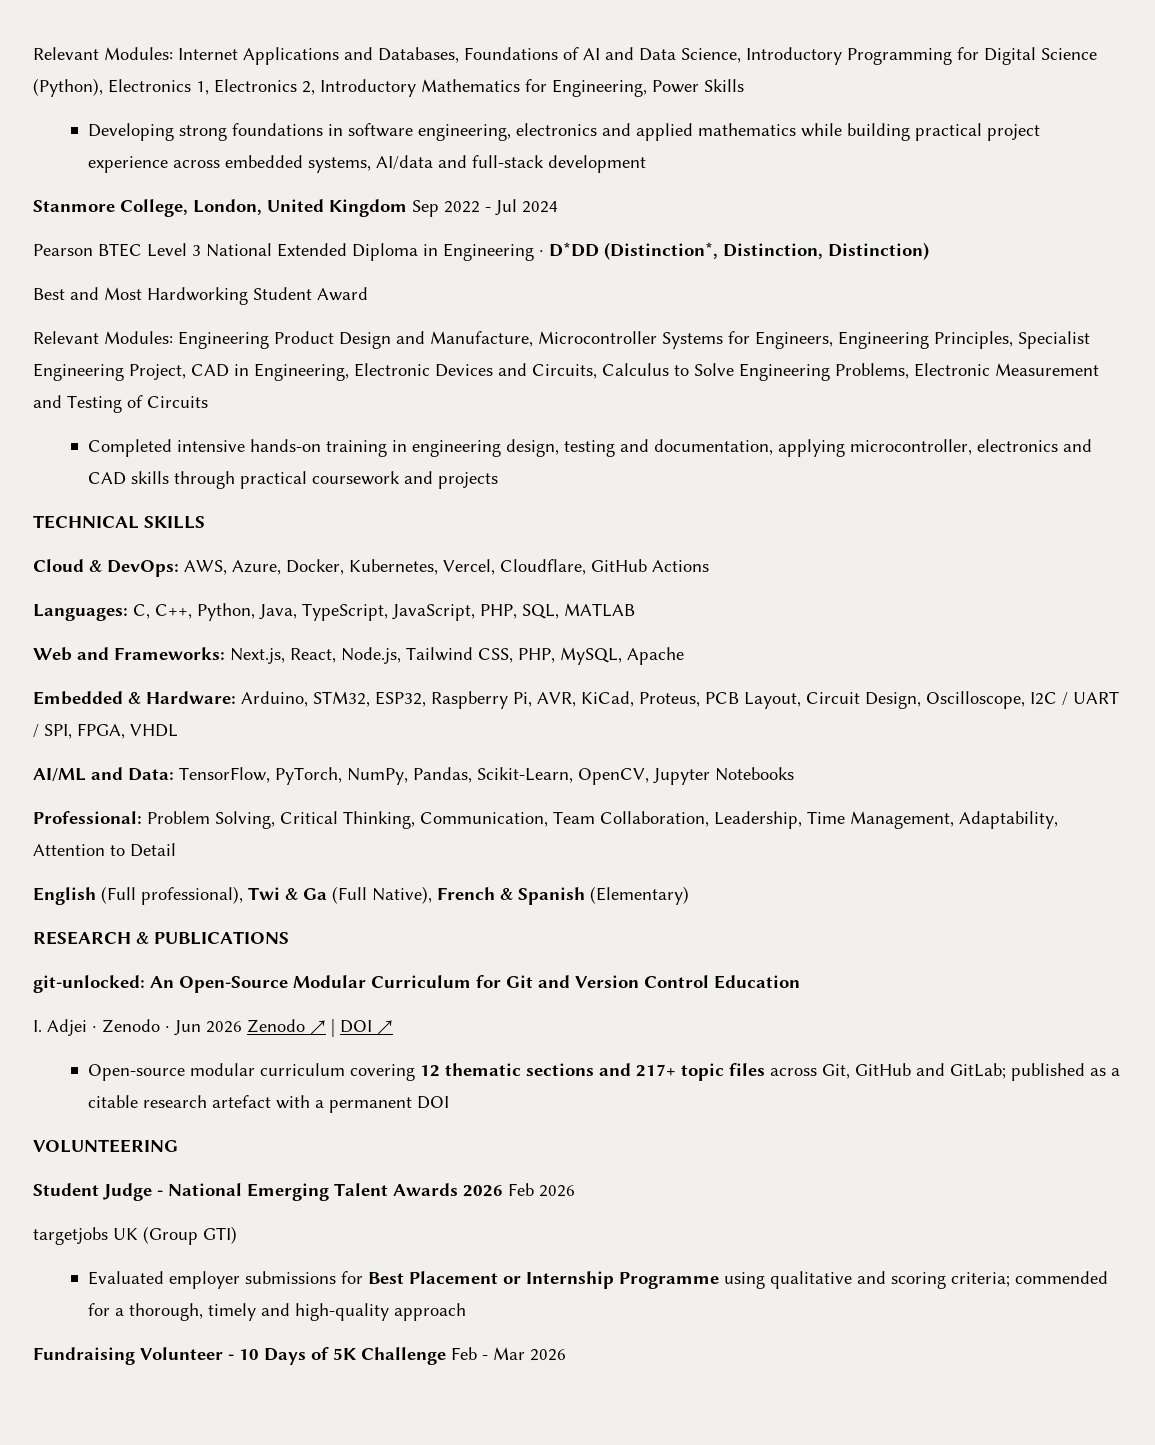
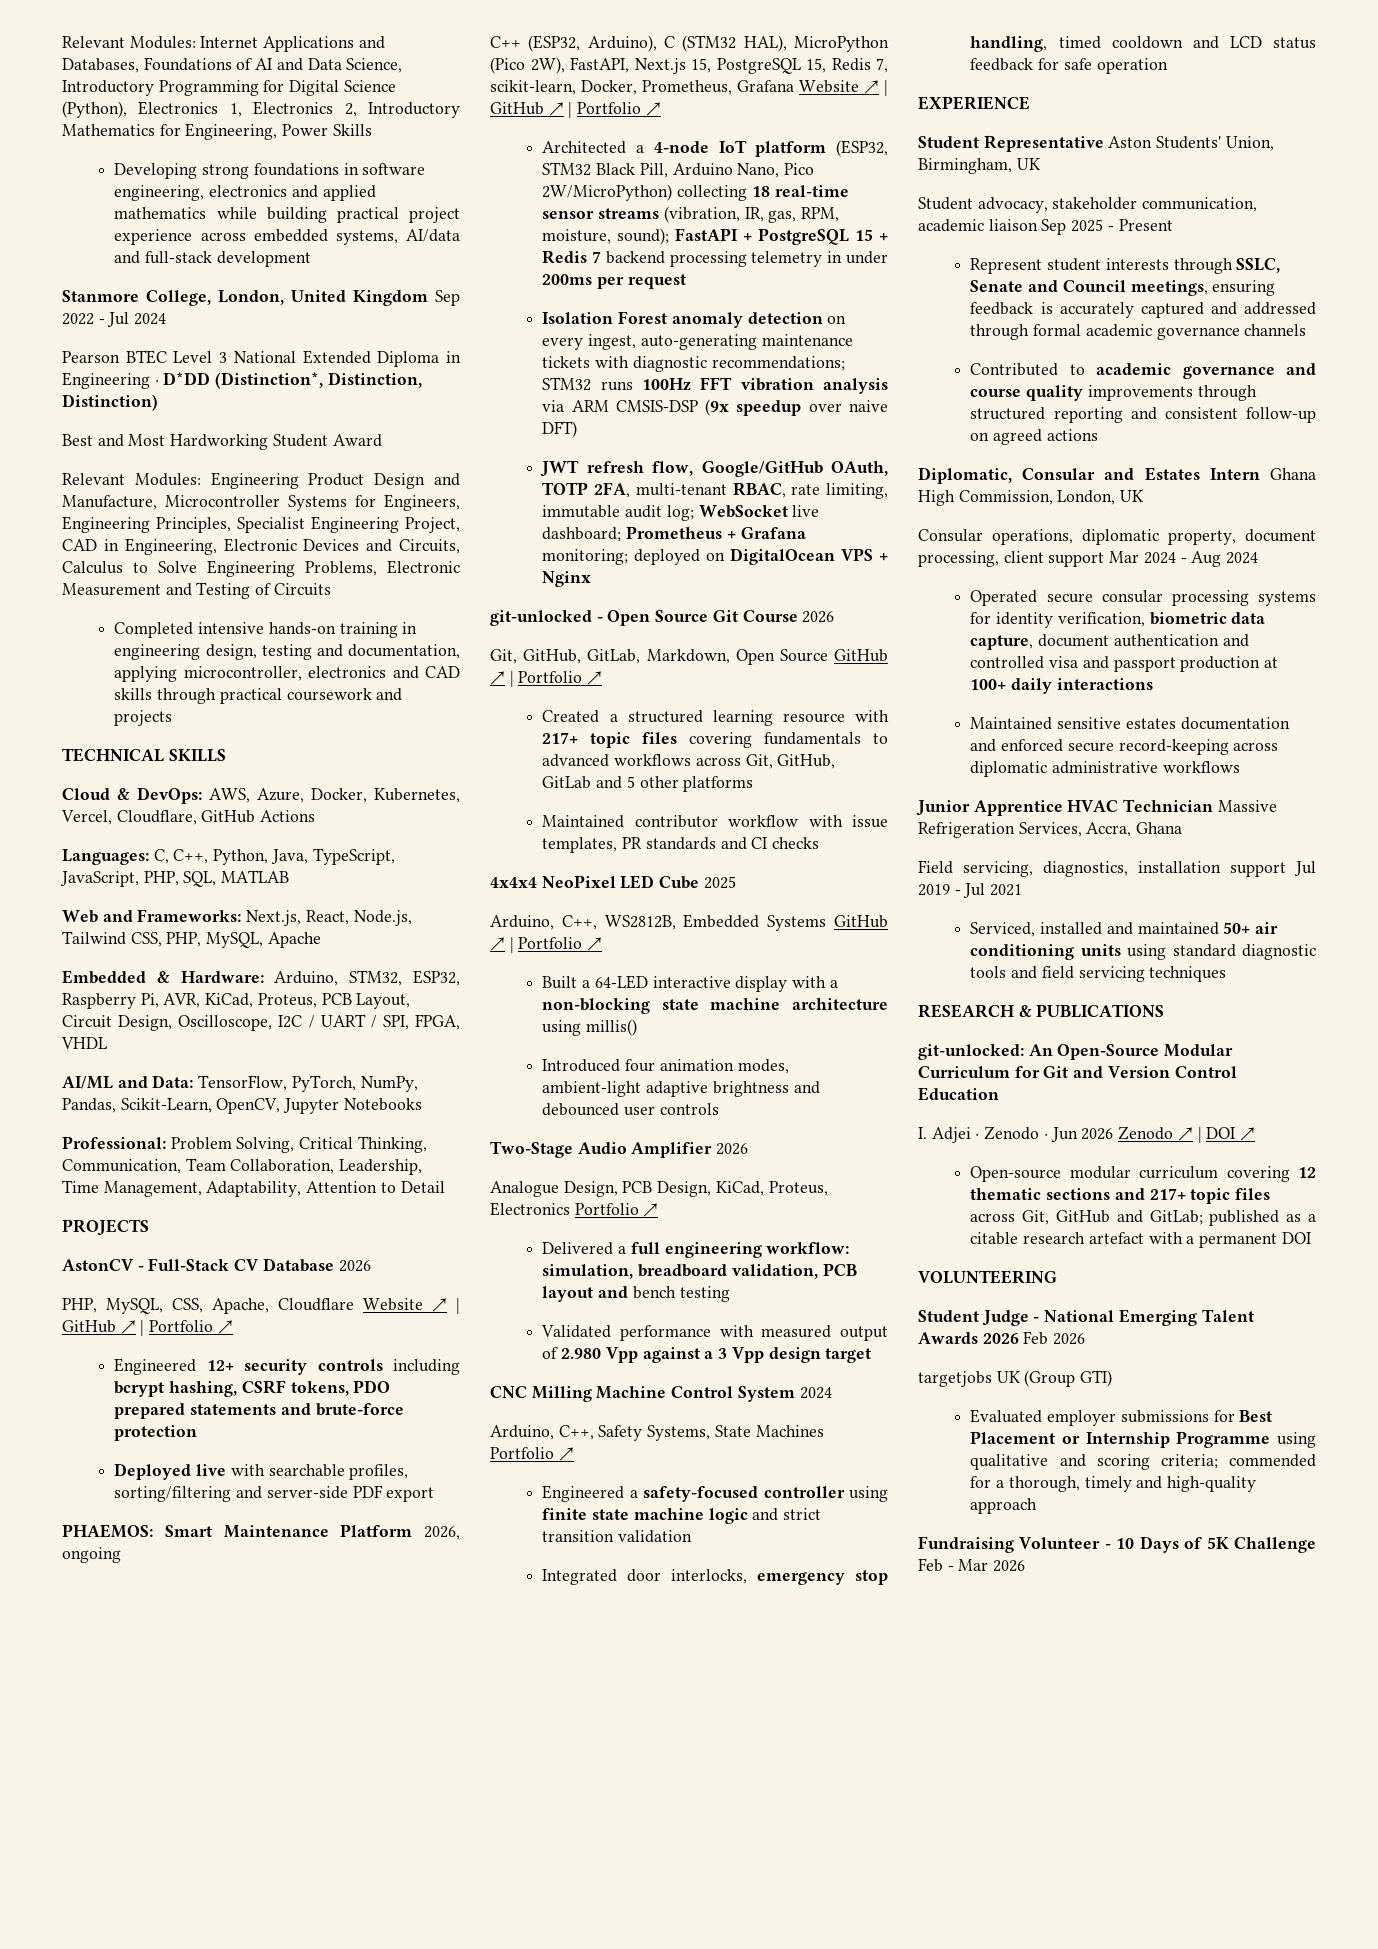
- English (Full professional), Twi & Ga (Full Native), French & Spanish (Elementary)
+ PROJECTS
+ AstonCV - Full-Stack CV Database 2026
+ PHP, MySQL, CSS, Apache, Cloudflare Website ↗ | GitHub ↗ | Portfolio ↗
+ Engineered 12+ security controls including bcrypt hashing, CSRF tokens, PDO prepared statements and brute-force protection
+ Deployed live with searchable profiles, sorting/filtering and server-side PDF export
+ PHAEMOS: Smart Maintenance Platform 2026, ongoing
+ C++ (ESP32, Arduino), C (STM32 HAL), MicroPython (Pico 2W), FastAPI, Next.js 15, PostgreSQL 15, Redis 7, scikit-learn, Docker, Prometheus, Grafana Website ↗ | GitHub ↗ | Portfolio ↗
+ Architected a 4-node IoT platform (ESP32, STM32 Black Pill, Arduino Nano, Pico 2W/MicroPython) collecting 18 real-time sensor streams (vibration, IR, gas, RPM, moisture, sound); FastAPI + PostgreSQL 15 + Redis 7 backend processing telemetry in under 200ms per request
+ Isolation Forest anomaly detection on every ingest, auto-generating maintenance tickets with diagnostic recommendations; STM32 runs 100Hz FFT vibration analysis via ARM CMSIS-DSP (9x speedup over naive DFT)
+ JWT refresh flow, Google/GitHub OAuth, TOTP 2FA, multi-tenant RBAC, rate limiting, immutable audit log; WebSocket live dashboard; Prometheus + Grafana monitoring; deployed on DigitalOcean VPS + Nginx
+ git-unlocked - Open Source Git Course 2026
+ Git, GitHub, GitLab, Markdown, Open Source GitHub ↗ | Portfolio ↗
+ Created a structured learning resource with 217+ topic files covering fundamentals to advanced workflows across Git, GitHub, GitLab and 5 other platforms
+ Maintained contributor workflow with issue templates, PR standards and CI checks
+ 4x4x4 NeoPixel LED Cube 2025
+ Arduino, C++, WS2812B, Embedded Systems GitHub ↗ | Portfolio ↗
+ Built a 64-LED interactive display with a non-blocking state machine architecture using millis()
+ Introduced four animation modes, ambient-light adaptive brightness and debounced user controls
+ Two-Stage Audio Amplifier 2026
+ Analogue Design, PCB Design, KiCad, Proteus, Electronics Portfolio ↗
+ Delivered a full engineering workflow: simulation, breadboard validation, PCB layout and bench testing
+ Validated performance with measured output of 2.980 Vpp against a 3 Vpp design target
+ CNC Milling Machine Control System 2024
+ Arduino, C++, Safety Systems, State Machines Portfolio ↗
+ Engineered a safety-focused controller using finite state machine logic and strict transition validation
+ Integrated door interlocks, emergency stop handling, timed cooldown and LCD status feedback for safe operation
+ EXPERIENCE
+ Student Representative Aston Students' Union, Birmingham, UK
+ Student advocacy, stakeholder communication, academic liaison Sep 2025 - Present
+ Represent student interests through SSLC, Senate and Council meetings, ensuring feedback is accurately captured and addressed through formal academic governance channels
+ Contributed to academic governance and course quality improvements through structured reporting and consistent follow-up on agreed actions
+ Diplomatic, Consular and Estates Intern Ghana High Commission, London, UK
+ Consular operations, diplomatic property, document processing, client support Mar 2024 - Aug 2024
+ Operated secure consular processing systems for identity verification, biometric data capture, document authentication and controlled visa and passport production at 100+ daily interactions
+ Maintained sensitive estates documentation and enforced secure record-keeping across diplomatic administrative workflows
+ Junior Apprentice HVAC Technician Massive Refrigeration Services, Accra, Ghana
+ Field servicing, diagnostics, installation support Jul 2019 - Jul 2021
+ Serviced, installed and maintained 50+ air conditioning units using standard diagnostic tools and field servicing techniques

